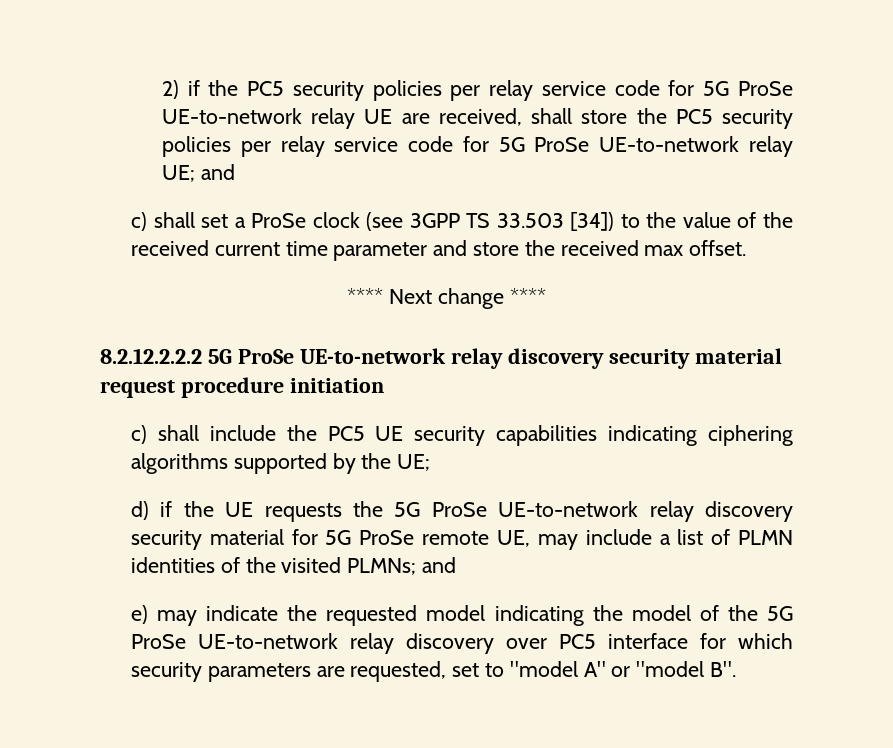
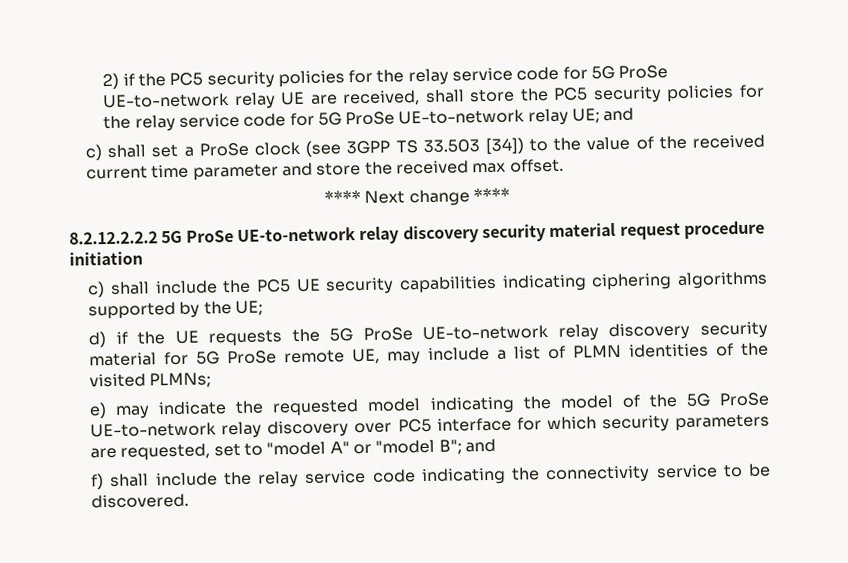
- 2) if the PC5 security policies per relay service code for 5G ProSe UE-to-network relay UE are received, shall store the PC5 security policies per relay service code for 5G ProSe UE-to-network relay UE; and
+ 2) if the PC5 security policies for the relay service code for 5G ProSe UE-to-network relay UE are received, shall store the PC5 security policies for the relay service code for 5G ProSe UE-to-network relay UE; and
- d) if the UE requests the 5G ProSe UE-to-network relay discovery security material for 5G ProSe remote UE, may include a list of PLMN identities of the visited PLMNs; and
+ d) if the UE requests the 5G ProSe UE-to-network relay discovery security material for 5G ProSe remote UE, may include a list of PLMN identities of the visited PLMNs;
- e) may indicate the requested model indicating the model of the 5G ProSe UE-to-network relay discovery over PC5 interface for which security parameters are requested, set to "model A" or "model B".
+ e) may indicate the requested model indicating the model of the 5G ProSe UE-to-network relay discovery over PC5 interface for which security parameters are requested, set to "model A" or "model B"; and
+ f) shall include the relay service code indicating the connectivity service to be discovered.

